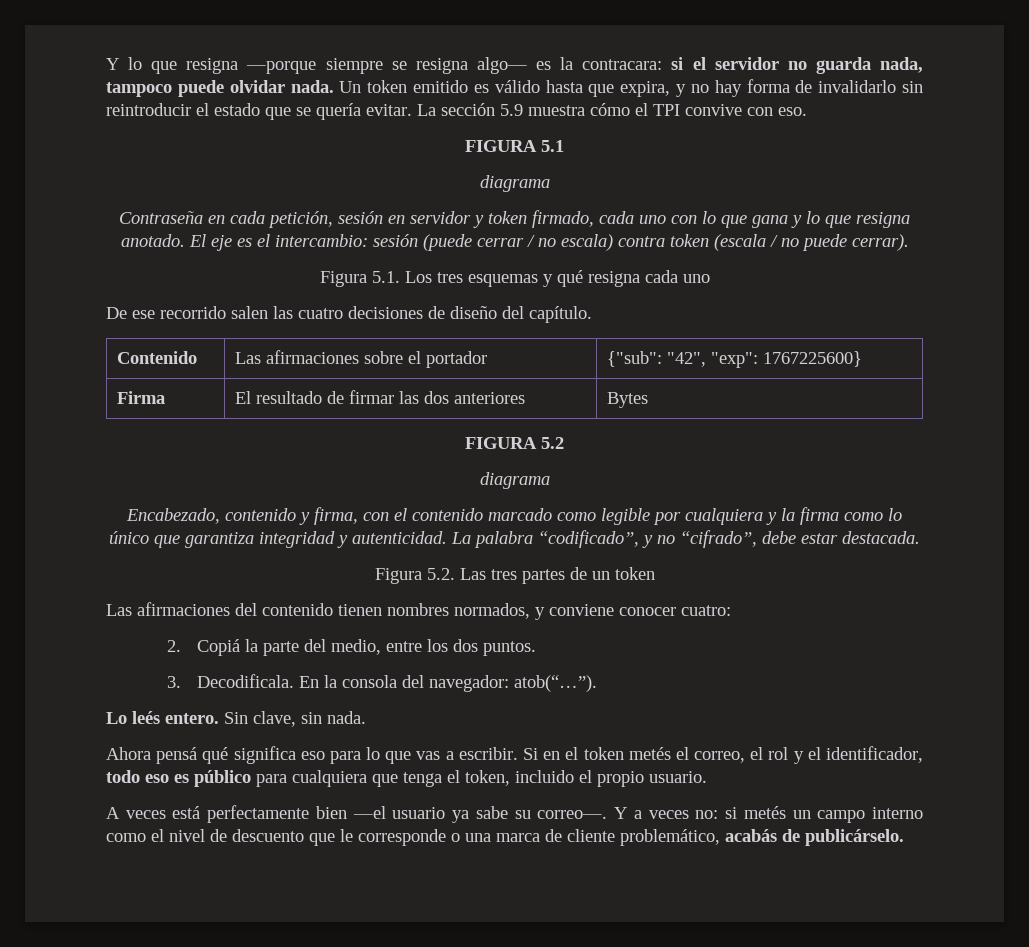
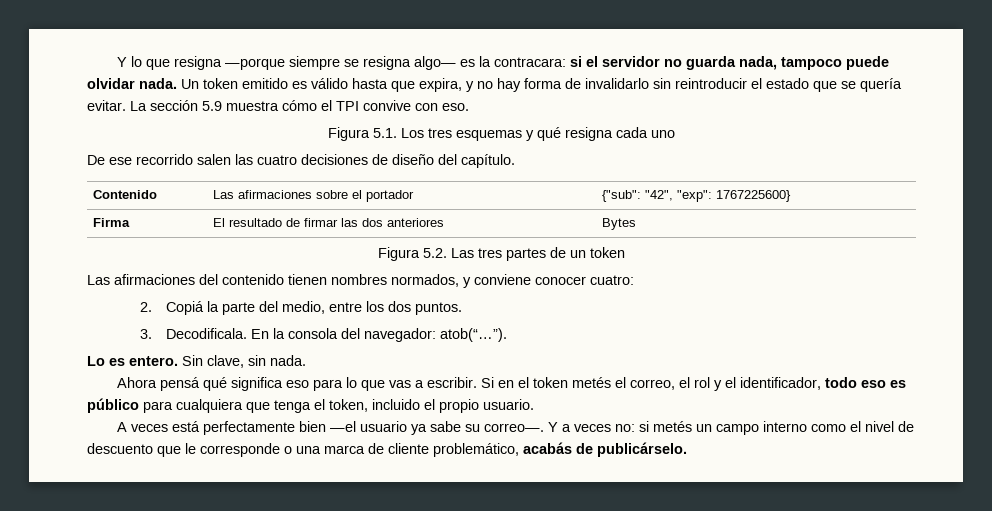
- FIGURA 5.1
- diagrama
- Contraseña en cada petición, sesión en servidor y token firmado, cada uno con lo que gana y lo que resigna anotado. El eje es el intercambio: sesión (puede cerrar / no escala) contra token (escala / no puede cerrar).
- FIGURA 5.2
- diagrama
- Encabezado, contenido y firma, con el contenido marcado como legible por cualquiera y la firma como lo único que garantiza integridad y autenticidad. La palabra “codificado”, y no “cifrado”, debe estar destacada.
- Lo leés entero.
+ Lo es entero.

